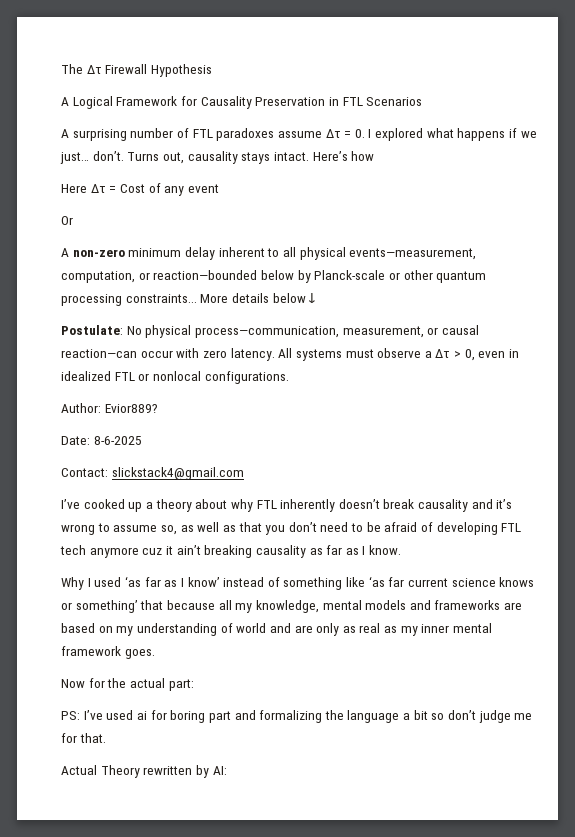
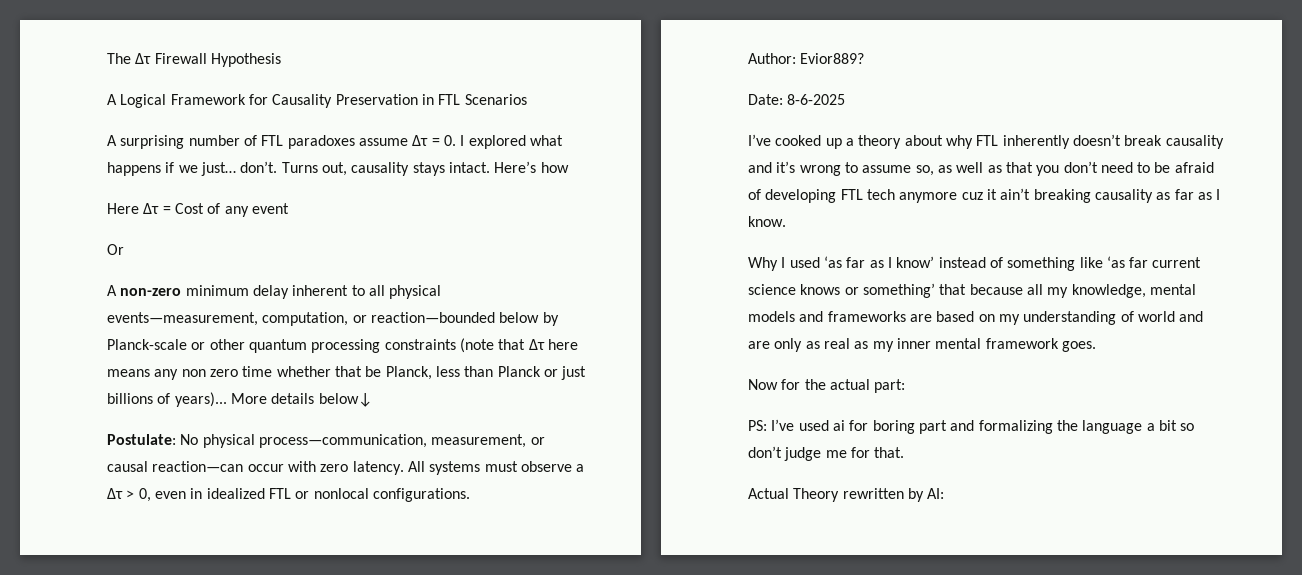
- A non-zero minimum delay inherent to all physical events—measurement, computation, or reaction—bounded below by Planck-scale or other quantum processing constraints...
+ A non-zero minimum delay inherent to all physical events—measurement, computation, or reaction—bounded below by Planck-scale or other quantum processing constraints (note that Δτ here means any non zero time whether that be Planck, less than Planck or just billions of years)...
- Contact: slickstack4@gmail.com

